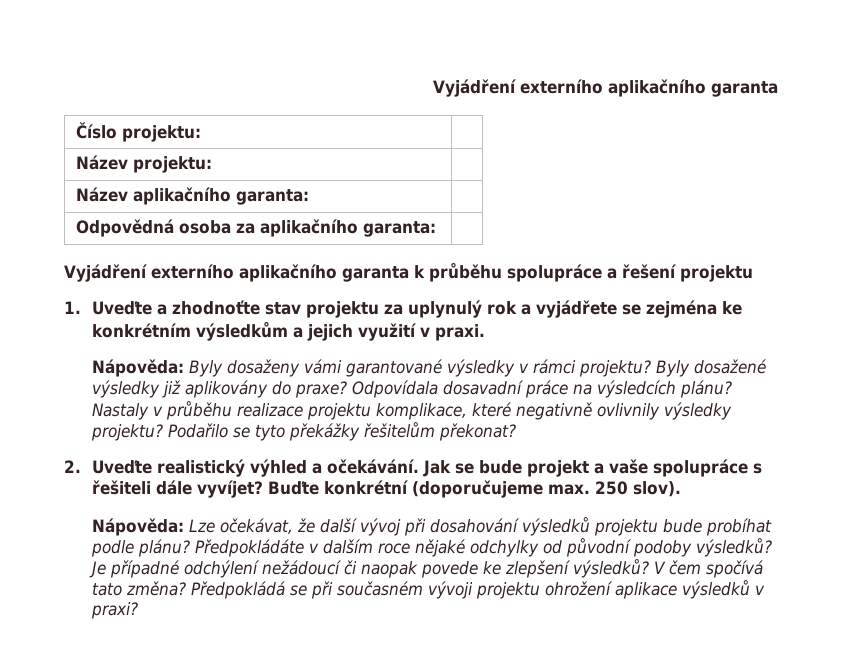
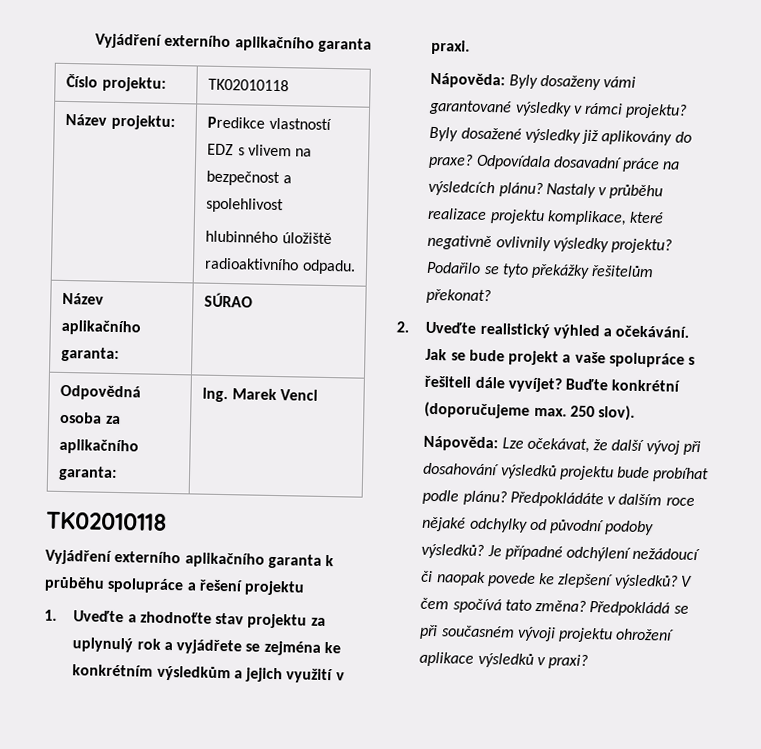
- Číslo projektu: |
+ Číslo projektu: | TK02010118
- Název projektu: |
+ Název projektu: | Predikce vlastností EDZ s vlivem na bezpečnost a spolehlivost
+ hlubinného úložiště radioaktivního odpadu.
- Název aplikačního garanta: |
+ Název aplikačního garanta: | SÚRAO
- Odpovědná osoba za aplikačního garanta: |
+ Odpovědná osoba za aplikačního garanta: | Ing. Marek Vencl
+ TK02010118

